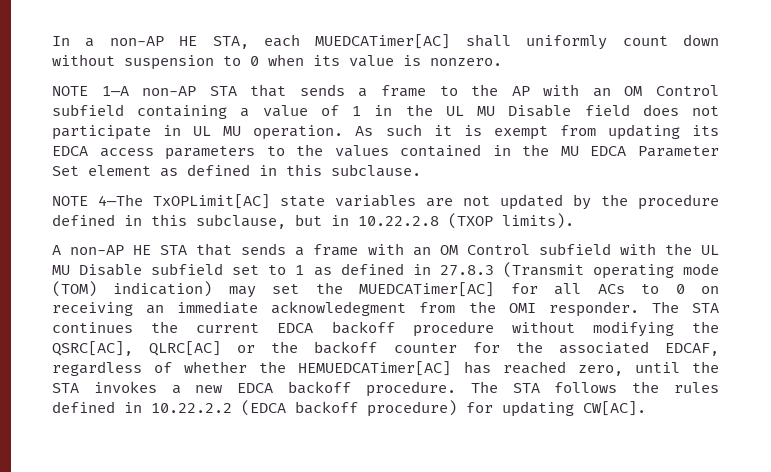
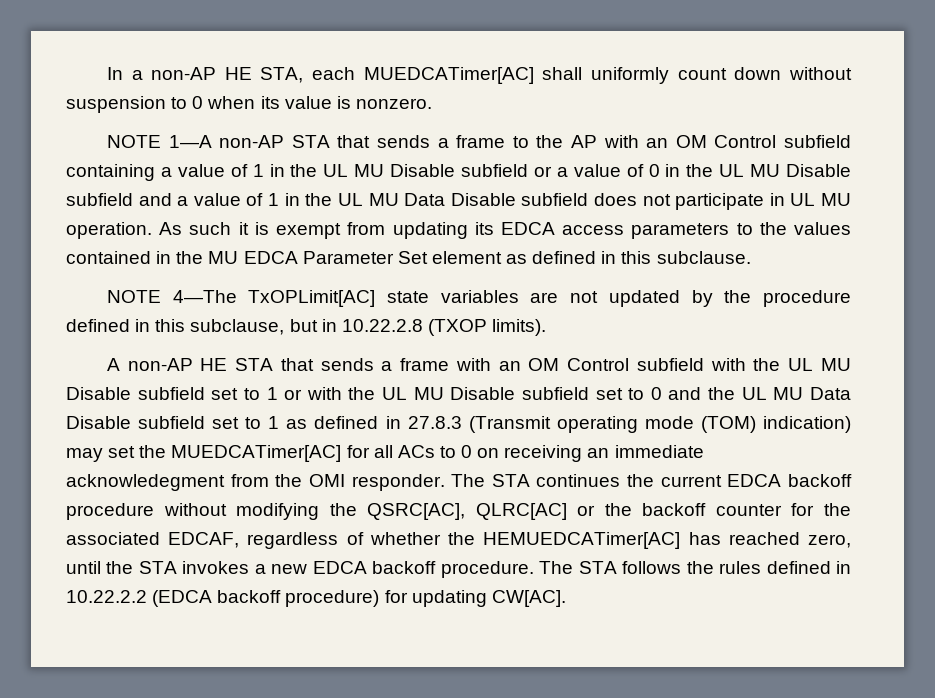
- NOTE 1—A non-AP STA that sends a frame to the AP with an OM Control subfield containing a value of 1 in the UL MU Disable field does not participate in UL MU operation.
+ NOTE 1—A non-AP STA that sends a frame to the AP with an OM Control subfield containing a value of 1 in the UL MU Disable subfield or a value of 0 in the UL MU Disable subfield and a value of 1 in the UL MU Data Disable subfield does not participate in UL MU operation.
- A non-AP HE STA that sends a frame with an OM Control subfield with the UL MU Disable subfield set to 1 as defined in 27.8.3 (Transmit operating mode (TOM) indication) may set the MUEDCATimer[AC] for all ACs to 0 on receiving an immediate acknowledegment from the OMI responder.
+ A non-AP HE STA that sends a frame with an OM Control subfield with the UL MU Disable subfield set to 1 or with the UL MU Disable subfield set to 0 and the UL MU Data Disable subfield set to 1 as defined in 27.8.3 (Transmit operating mode (TOM) indication) may set the MUEDCATimer[AC] for all ACs to 0 on receiving an immediate acknowledegment from the OMI responder.

